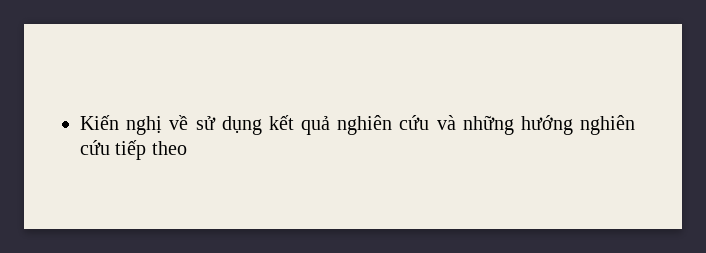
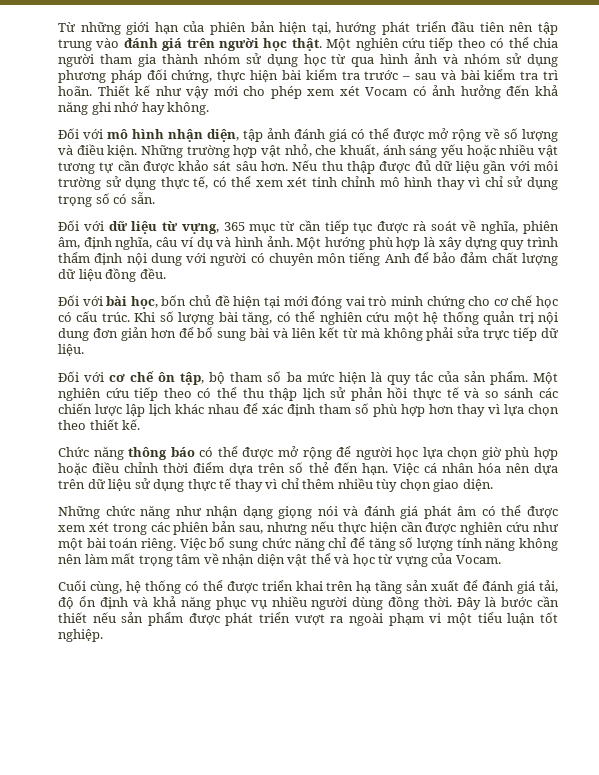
- Kiến nghị về sử dụng kết quả nghiên cứu và những hướng nghiên cứu tiếp theo
+ Từ những giới hạn của phiên bản hiện tại, hướng phát triển đầu tiên nên tập trung vào đánh giá trên người học thật. Một nghiên cứu tiếp theo có thể chia người tham gia thành nhóm sử dụng học từ qua hình ảnh và nhóm sử dụng phương pháp đối chứng, thực hiện bài kiểm tra trước – sau và bài kiểm tra trì hoãn. Thiết kế như vậy mới cho phép xem xét Vocam có ảnh hưởng đến khả năng ghi nhớ hay không.
+ Đối với mô hình nhận diện, tập ảnh đánh giá có thể được mở rộng về số lượng và điều kiện. Những trường hợp vật nhỏ, che khuất, ánh sáng yếu hoặc nhiều vật tương tự cần được khảo sát sâu hơn. Nếu thu thập được đủ dữ liệu gần với môi trường sử dụng thực tế, có thể xem xét tinh chỉnh mô hình thay vì chỉ sử dụng trọng số có sẵn.
+ Đối với dữ liệu từ vựng, 365 mục từ cần tiếp tục được rà soát về nghĩa, phiên âm, định nghĩa, câu ví dụ và hình ảnh. Một hướng phù hợp là xây dựng quy trình thẩm định nội dung với người có chuyên môn tiếng Anh để bảo đảm chất lượng dữ liệu đồng đều.
+ Đối với bài học, bốn chủ đề hiện tại mới đóng vai trò minh chứng cho cơ chế học có cấu trúc. Khi số lượng bài tăng, có thể nghiên cứu một hệ thống quản trị nội dung đơn giản hơn để bổ sung bài và liên kết từ mà không phải sửa trực tiếp dữ liệu.
+ Đối với cơ chế ôn tập, bộ tham số ba mức hiện là quy tắc của sản phẩm. Một nghiên cứu tiếp theo có thể thu thập lịch sử phản hồi thực tế và so sánh các chiến lược lập lịch khác nhau để xác định tham số phù hợp hơn thay vì lựa chọn theo thiết kế.
+ Chức năng thông báo có thể được mở rộng để người học lựa chọn giờ phù hợp hoặc điều chỉnh thời điểm dựa trên số thẻ đến hạn. Việc cá nhân hóa nên dựa trên dữ liệu sử dụng thực tế thay vì chỉ thêm nhiều tùy chọn giao diện.
+ Những chức năng như nhận dạng giọng nói và đánh giá phát âm có thể được xem xét trong các phiên bản sau, nhưng nếu thực hiện cần được nghiên cứu như một bài toán riêng. Việc bổ sung chức năng chỉ để tăng số lượng tính năng không nên làm mất trọng tâm về nhận diện vật thể và học từ vựng của Vocam.
+ Cuối cùng, hệ thống có thể được triển khai trên hạ tầng sản xuất để đánh giá tải, độ ổn định và khả năng phục vụ nhiều người dùng đồng thời. Đây là bước cần thiết nếu sản phẩm được phát triển vượt ra ngoài phạm vi một tiểu luận tốt nghiệp.

